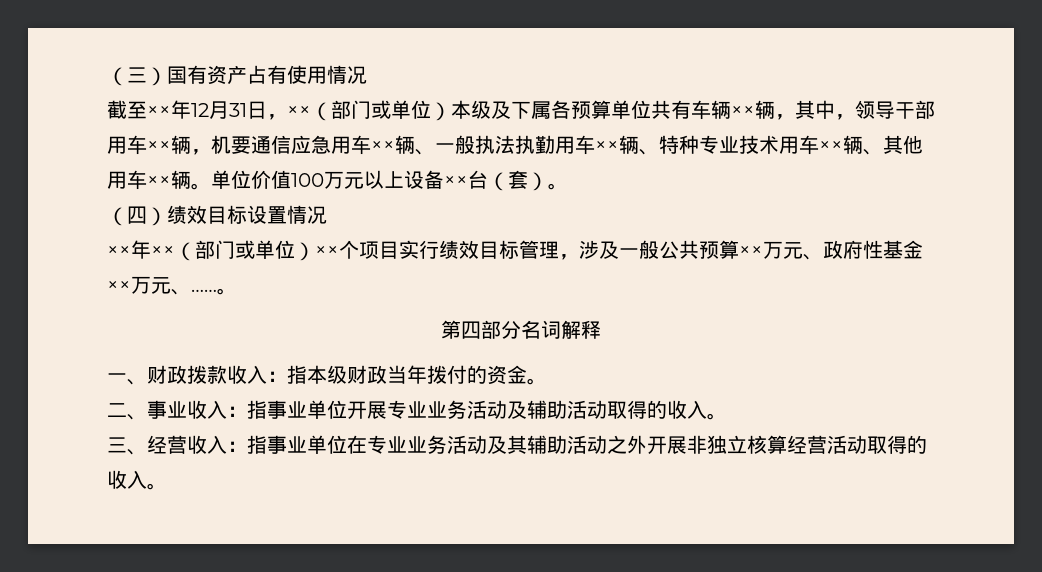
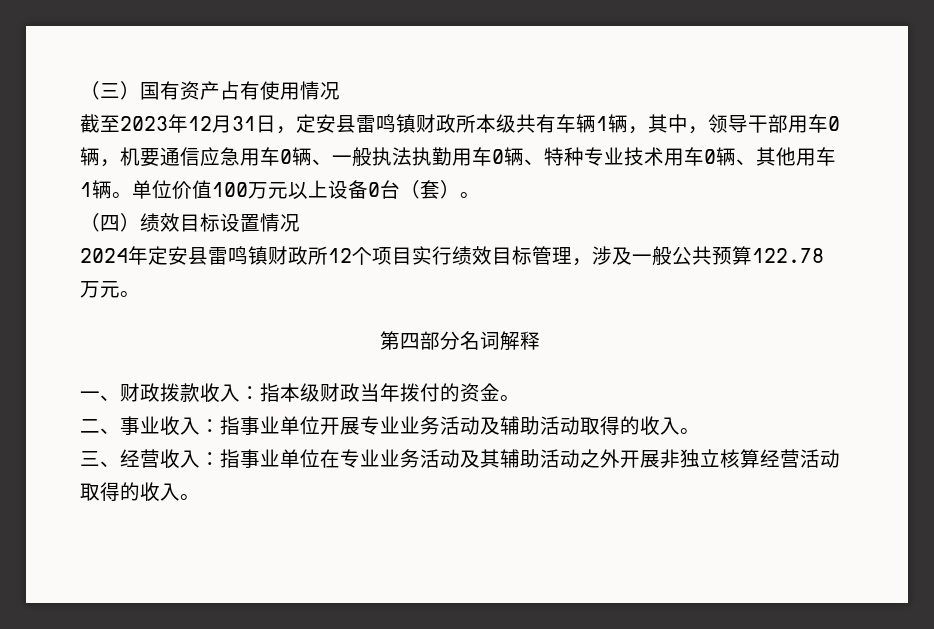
- 截至××年12月31日，××（部门或单位）本级及下属各预算单位共有车辆××辆，其中，领导干部用车××辆，机要通信应急用车××辆、一般执法执勤用车××辆、特种专业技术用车××辆、其他用车××辆。
+ 截至2023年12月31日，定安县雷鸣镇财政所本级共有车辆1辆，其中，领导干部用车0辆，机要通信应急用车0辆、一般执法执勤用车0辆、特种专业技术用车0辆、其他用车1辆。
- 单位价值100万元以上设备××台（套）。
+ 单位价值100万元以上设备0台（套）。
- ××年××（部门或单位）××个项目实行绩效目标管理，涉及一般公共预算××万元、政府性基金××万元、……。
+ 2024年定安县雷鸣镇财政所12个项目实行绩效目标管理，涉及一般公共预算122.78万元。

